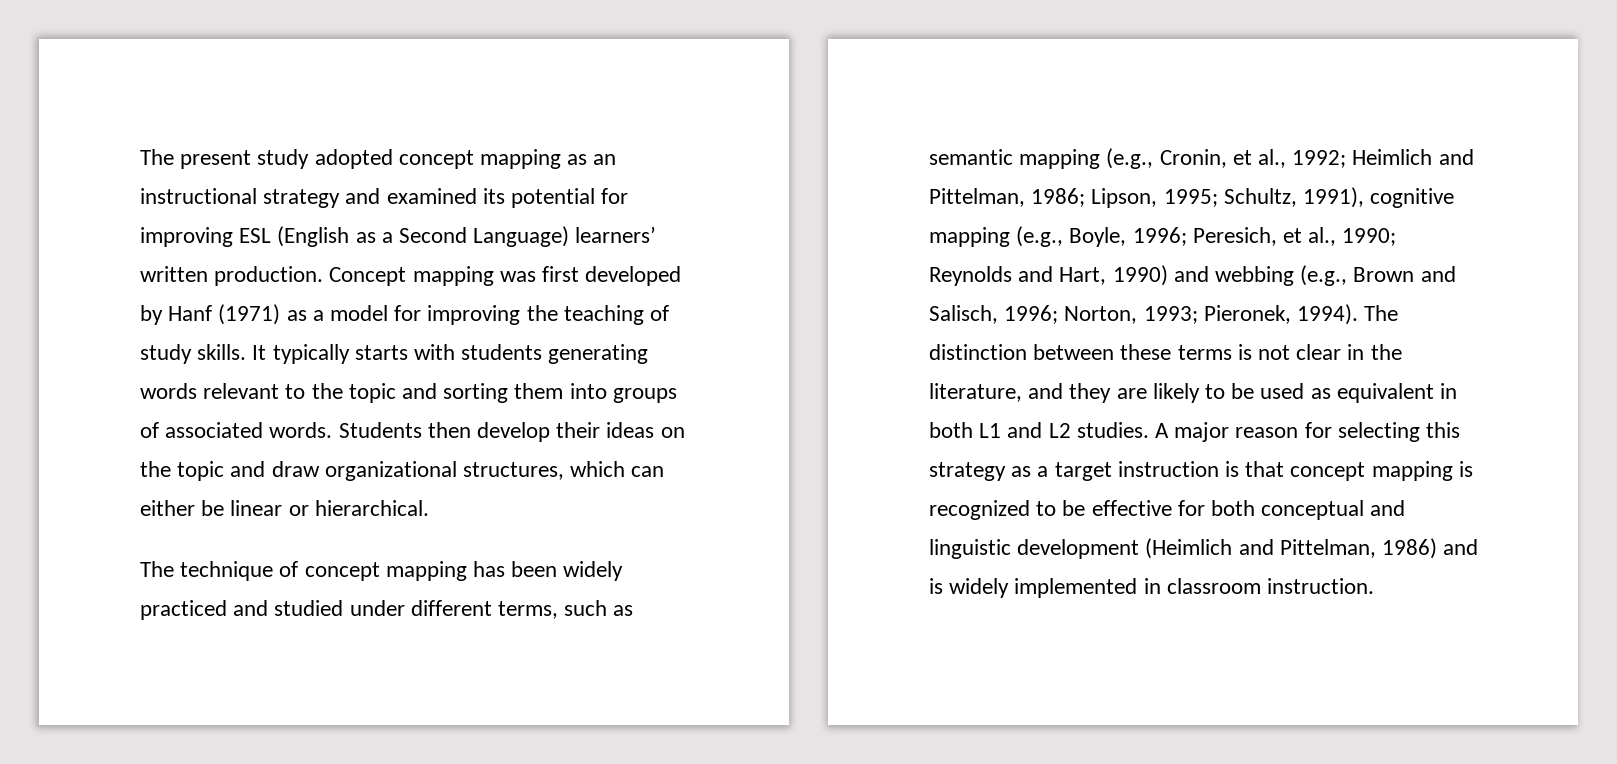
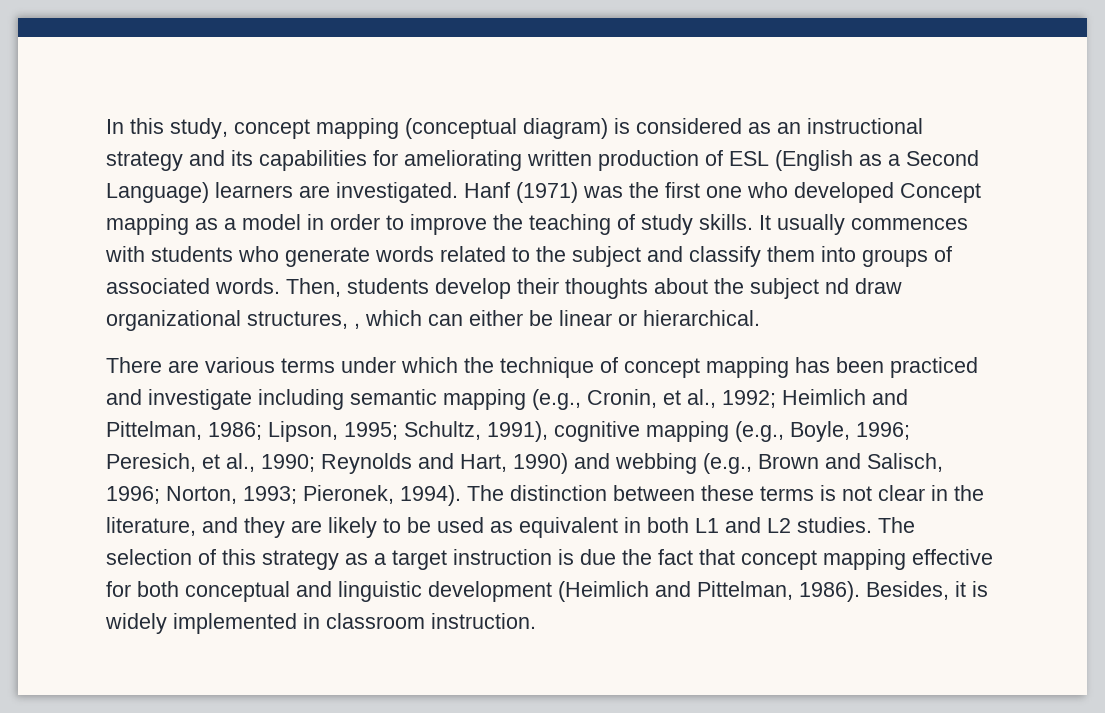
- The present study adopted concept mapping as an instructional strategy and examined its potential for improving ESL (English as a Second Language) learners’ written production. Concept mapping was first developed by Hanf (1971) as a model for improving the teaching of study skills.
+ In this study, concept mapping (conceptual diagram) is considered as an instructional strategy and its capabilities for ameliorating written production of ESL (English as a Second Language) learners are investigated. Hanf (1971) was the first one who developed Concept mapping as a model in order to improve the teaching of study skills.
- It typically starts with students generating words relevant to the topic and sorting them into groups of associated words.
+ It usually commences with students who generate words related to the subject and classify them into groups of associated words.
- Students then develop their ideas on the topic and draw organizational structures, which can either be linear or hierarchical.
+ Then, students develop their thoughts about the subject nd draw organizational structures, , which can either be linear or hierarchical.
- The technique of concept mapping has been widely practiced and studied under different terms, such as semantic mapping (e.g., Cronin, et al., 1992; Heimlich and Pittelman, 1986; Lipson, 1995; Schultz, 1991), cognitive mapping (e.g., Boyle, 1996; Peresich, et al., 1990; Reynolds and Hart, 1990) and webbing (e.g., Brown and Salisch, 1996; Norton, 1993; Pieronek, 1994).
+ There are various terms under which the technique of concept mapping has been practiced and investigate including semantic mapping (e.g., Cronin, et al., 1992; Heimlich and Pittelman, 1986; Lipson, 1995; Schultz, 1991), cognitive mapping (e.g., Boyle, 1996; Peresich, et al., 1990; Reynolds and Hart, 1990) and webbing (e.g., Brown and Salisch, 1996; Norton, 1993; Pieronek, 1994).
- A major reason for selecting this strategy as a target instruction is that concept mapping is recognized to be effective for both conceptual and linguistic development (Heimlich and Pittelman, 1986) and is widely implemented in classroom instruction.
+ The selection of this strategy as a target instruction is due the fact that concept mapping effective for both conceptual and linguistic development (Heimlich and Pittelman, 1986). Besides, it is widely implemented in classroom instruction.

